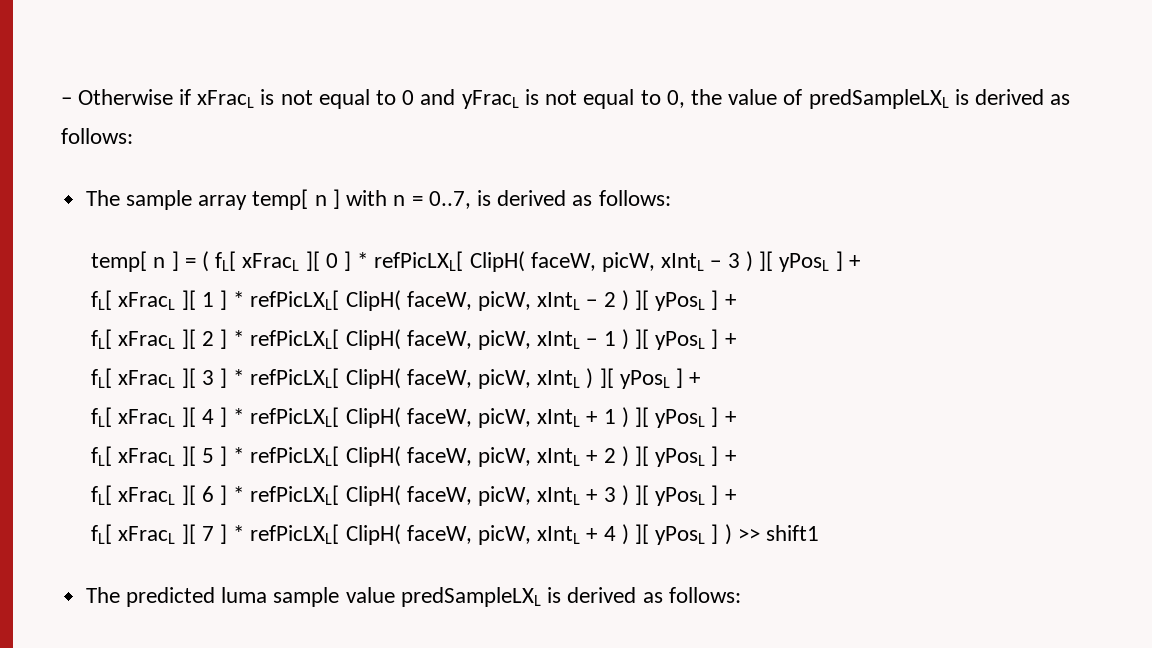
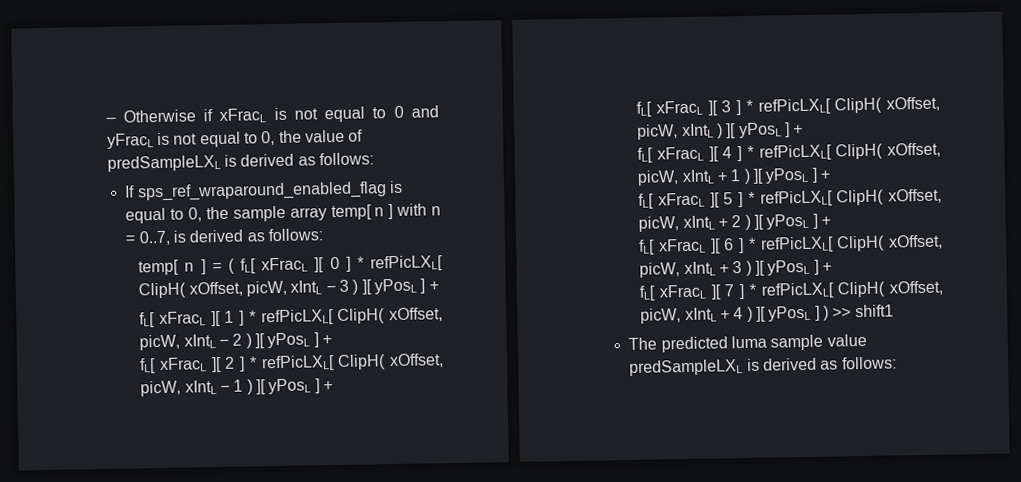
- The sample array temp[ n ] with n = 0..7, is derived as follows:
+ If sps_ref_wraparound_enabled_flag is equal to 0, the sample array temp[ n ] with n = 0..7, is derived as follows:
- temp[ n ] = ( fL[ xFracL ][ 0 ] * refPicLXL[ ClipH( faceW, picW, xIntL − 3 ) ][ yPosL ] +
+ temp[ n ] = ( fL[ xFracL ][ 0 ] * refPicLXL[ ClipH( xOffset, picW, xIntL − 3 ) ][ yPosL ] +
- fL[ xFracL ][ 1 ] * refPicLXL[ ClipH( faceW, picW, xIntL − 2 ) ][ yPosL ] +
+ fL[ xFracL ][ 1 ] * refPicLXL[ ClipH( xOffset, picW, xIntL − 2 ) ][ yPosL ] +
- fL[ xFracL ][ 2 ] * refPicLXL[ ClipH( faceW, picW, xIntL − 1 ) ][ yPosL ] +
+ fL[ xFracL ][ 2 ] * refPicLXL[ ClipH( xOffset, picW, xIntL − 1 ) ][ yPosL ] +
- fL[ xFracL ][ 3 ] * refPicLXL[ ClipH( faceW, picW, xIntL ) ][ yPosL ] +
+ fL[ xFracL ][ 3 ] * refPicLXL[ ClipH( xOffset, picW, xIntL ) ][ yPosL ] +
- fL[ xFracL ][ 4 ] * refPicLXL[ ClipH( faceW, picW, xIntL + 1 ) ][ yPosL ] +
+ fL[ xFracL ][ 4 ] * refPicLXL[ ClipH( xOffset, picW, xIntL + 1 ) ][ yPosL ] +
- fL[ xFracL ][ 5 ] * refPicLXL[ ClipH( faceW, picW, xIntL + 2 ) ][ yPosL ] +
+ fL[ xFracL ][ 5 ] * refPicLXL[ ClipH( xOffset, picW, xIntL + 2 ) ][ yPosL ] +
- fL[ xFracL ][ 6 ] * refPicLXL[ ClipH( faceW, picW, xIntL + 3 ) ][ yPosL ] +
+ fL[ xFracL ][ 6 ] * refPicLXL[ ClipH( xOffset, picW, xIntL + 3 ) ][ yPosL ] +
- fL[ xFracL ][ 7 ] * refPicLXL[ ClipH( faceW, picW, xIntL + 4 ) ][ yPosL ] ) >> shift1
+ fL[ xFracL ][ 7 ] * refPicLXL[ ClipH( xOffset, picW, xIntL + 4 ) ][ yPosL ] ) >> shift1

